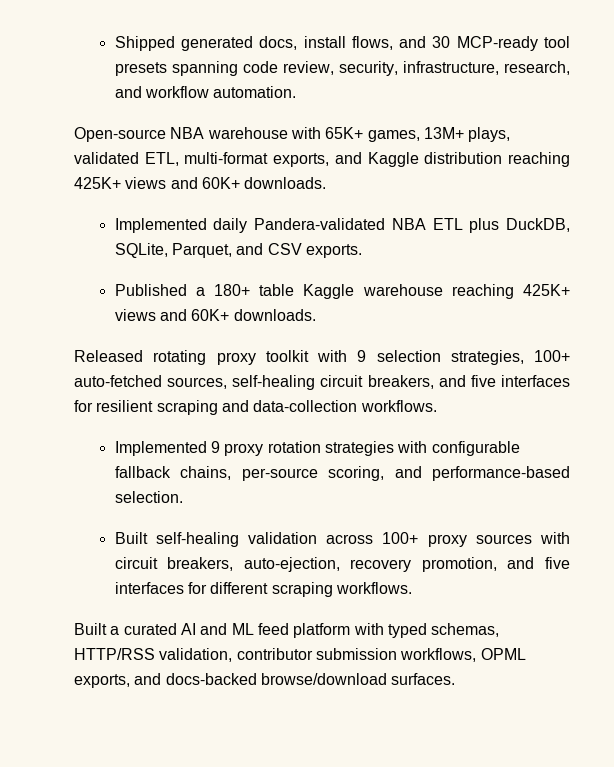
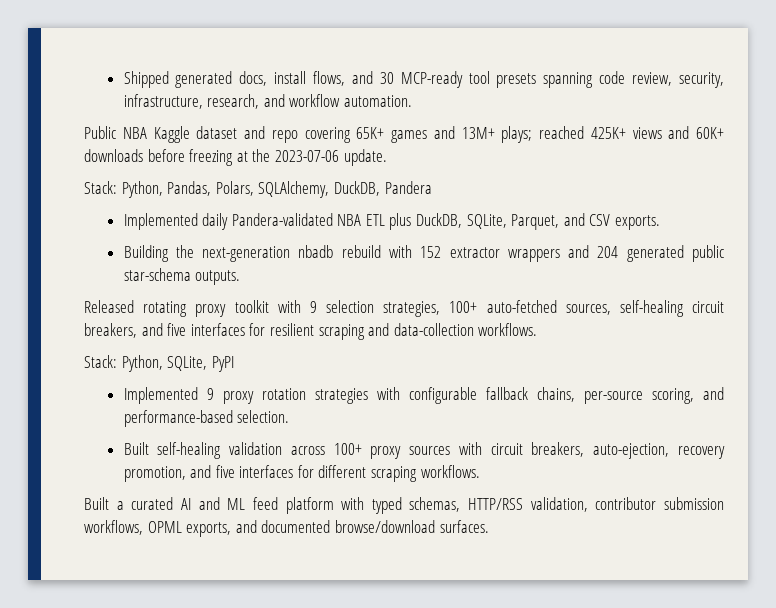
- Open-source NBA warehouse with 65K+ games, 13M+ plays, validated ETL, multi-format exports, and Kaggle distribution reaching 425K+ views and 60K+ downloads.
+ Public NBA Kaggle dataset and repo covering 65K+ games and 13M+ plays; reached 425K+ views and 60K+ downloads before freezing at the 2023-07-06 update.
+ Stack: Python, Pandas, Polars, SQLAlchemy, DuckDB, Pandera
- Published a 180+ table Kaggle warehouse reaching 425K+ views and 60K+ downloads.
+ Building the next-generation nbadb rebuild with 152 extractor wrappers and 204 generated public star-schema outputs.
+ Stack: Python, SQLite, PyPI
- Built a curated AI and ML feed platform with typed schemas, HTTP/RSS validation, contributor submission workflows, OPML exports, and docs-backed browse/download surfaces.
+ Built a curated AI and ML feed platform with typed schemas, HTTP/RSS validation, contributor submission workflows, OPML exports, and documented browse/download surfaces.

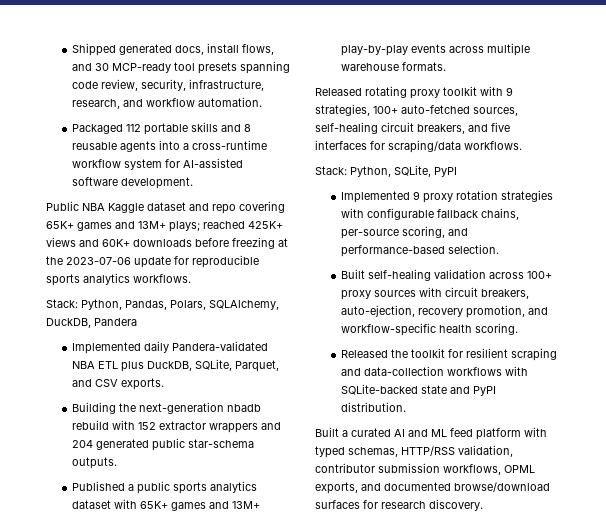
+ Packaged 112 portable skills and 8 reusable agents into a cross-runtime workflow system for AI-assisted software development.
- Public NBA Kaggle dataset and repo covering 65K+ games and 13M+ plays; reached 425K+ views and 60K+ downloads before freezing at the 2023-07-06 update.
+ Public NBA Kaggle dataset and repo covering 65K+ games and 13M+ plays; reached 425K+ views and 60K+ downloads before freezing at the 2023-07-06 update for reproducible sports analytics workflows.
+ Published a public sports analytics dataset with 65K+ games and 13M+ play-by-play events across multiple warehouse formats.
- Released rotating proxy toolkit with 9 selection strategies, 100+ auto-fetched sources, self-healing circuit breakers, and five interfaces for resilient scraping and data-collection workflows.
+ Released rotating proxy toolkit with 9 strategies, 100+ auto-fetched sources, self-healing circuit breakers, and five interfaces for scraping/data workflows.
- Built self-healing validation across 100+ proxy sources with circuit breakers, auto-ejection, recovery promotion, and five interfaces for different scraping workflows.
+ Built self-healing validation across 100+ proxy sources with circuit breakers, auto-ejection, recovery promotion, and workflow-specific health scoring.
+ Released the toolkit for resilient scraping and data-collection workflows with SQLite-backed state and PyPI distribution.
- Built a curated AI and ML feed platform with typed schemas, HTTP/RSS validation, contributor submission workflows, OPML exports, and documented browse/download surfaces.
+ Built a curated AI and ML feed platform with typed schemas, HTTP/RSS validation, contributor submission workflows, OPML exports, and documented browse/download surfaces for research discovery.

